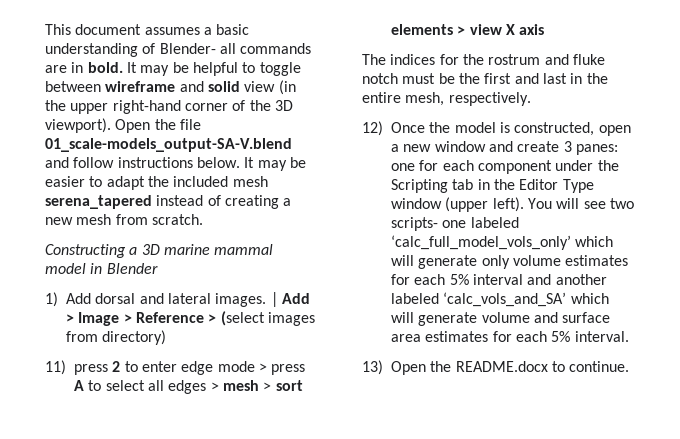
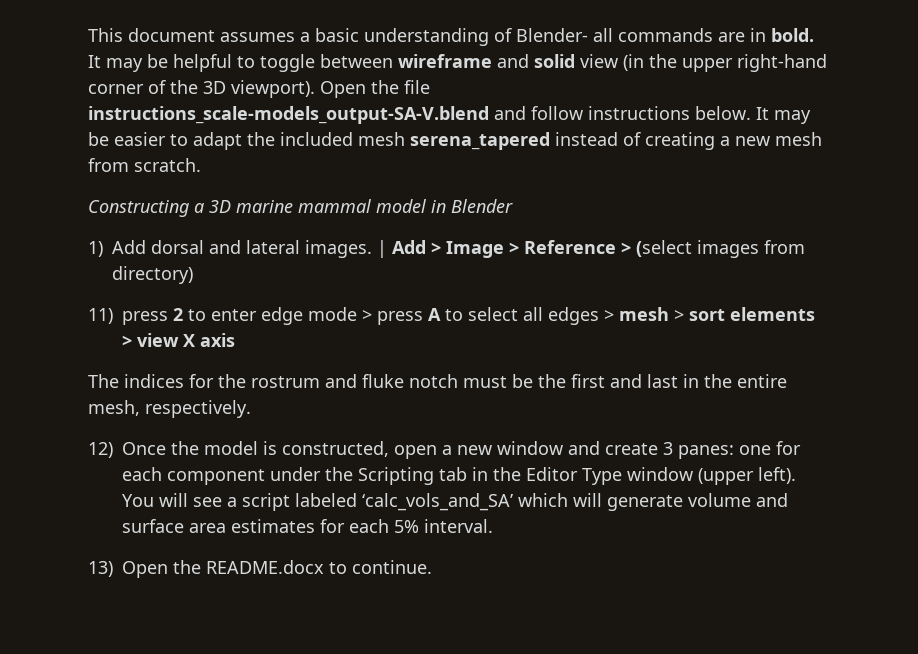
- Open the file 01_scale-models_output-SA-V.blend and follow instructions below.
+ Open the file instructions_scale-models_output-SA-V.blend and follow instructions below.
- You will see two scripts- one labeled ‘calc_full_model_vols_only’ which will generate only volume estimates for each 5% interval and another labeled ‘calc_vols_and_SA’ which will generate volume and surface area estimates for each 5% interval.
+ You will see a script labeled ‘calc_vols_and_SA’ which will generate volume and surface area estimates for each 5% interval.

